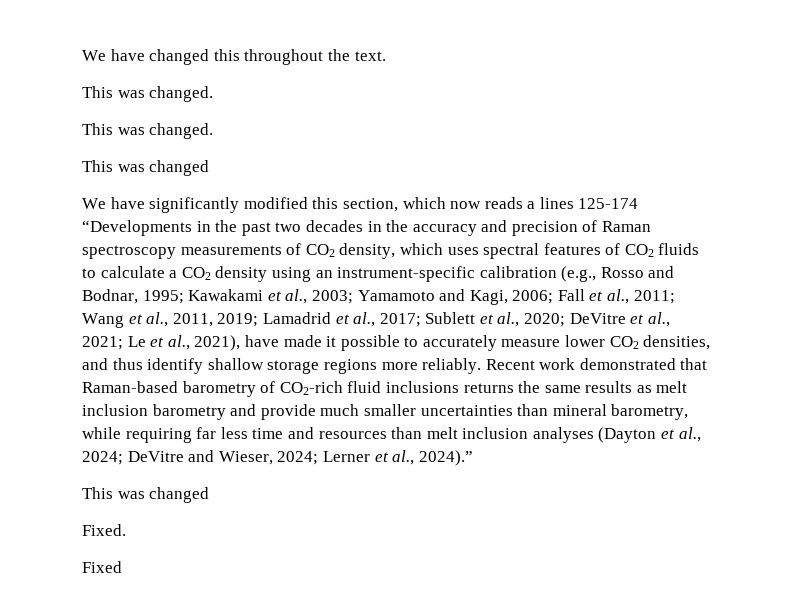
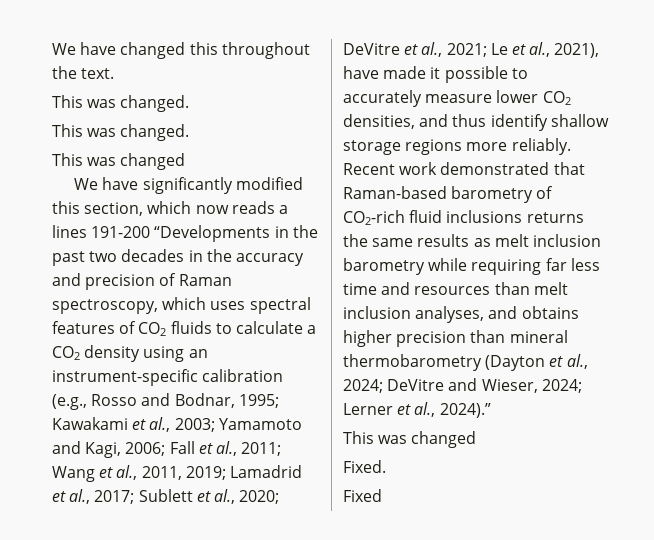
- We have significantly modified this section, which now reads a lines 125-174 “Developments in the past two decades in the accuracy and precision of Raman spectroscopy measurements of CO2 density, which uses spectral features of CO2 fluids to calculate a CO2 density using an instrument-specific calibration (e.g., Rosso and Bodnar, 1995;
+ We have significantly modified this section, which now reads a lines 191-200 “Developments in the past two decades in the accuracy and precision of Raman spectroscopy, which uses spectral features of CO2 fluids to calculate a CO2 density using an instrument-specific calibration (e.g., Rosso and Bodnar, 1995;
- Recent work demonstrated that Raman-based barometry of CO2-rich fluid inclusions returns the same results as melt inclusion barometry and provide much smaller uncertainties than mineral barometry, while requiring far less time and resources than melt inclusion analyses (Dayton et al., 2024; DeVitre and Wieser, 2024; Lerner et al., 2024).”
+ Recent work demonstrated that Raman-based barometry of CO2-rich fluid inclusions returns the same results as melt inclusion barometry while requiring far less time and resources than melt inclusion analyses, and obtains higher precision than mineral thermobarometry (Dayton et al., 2024; DeVitre and Wieser, 2024; Lerner et al., 2024).”

